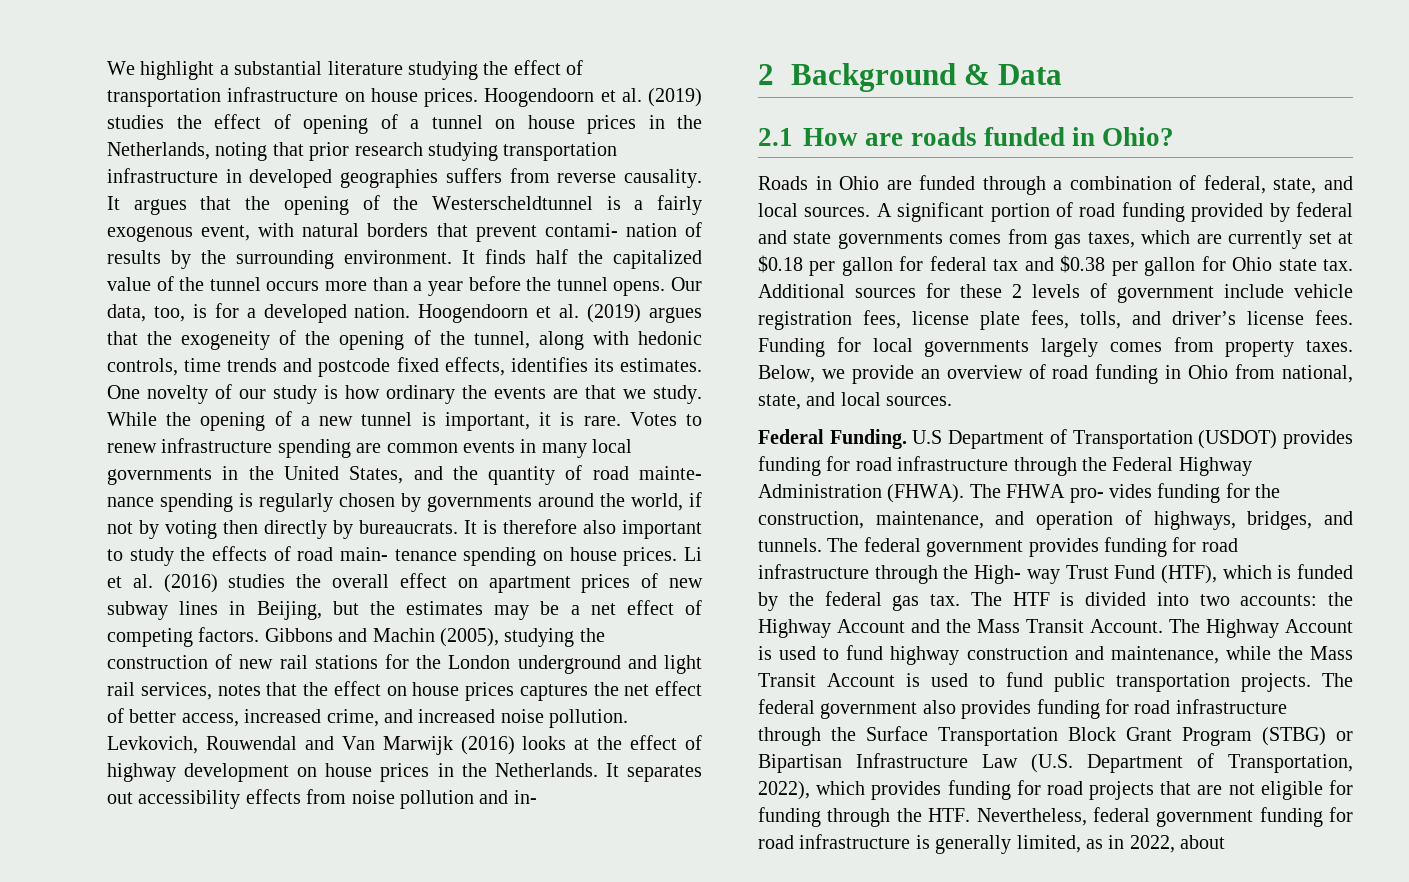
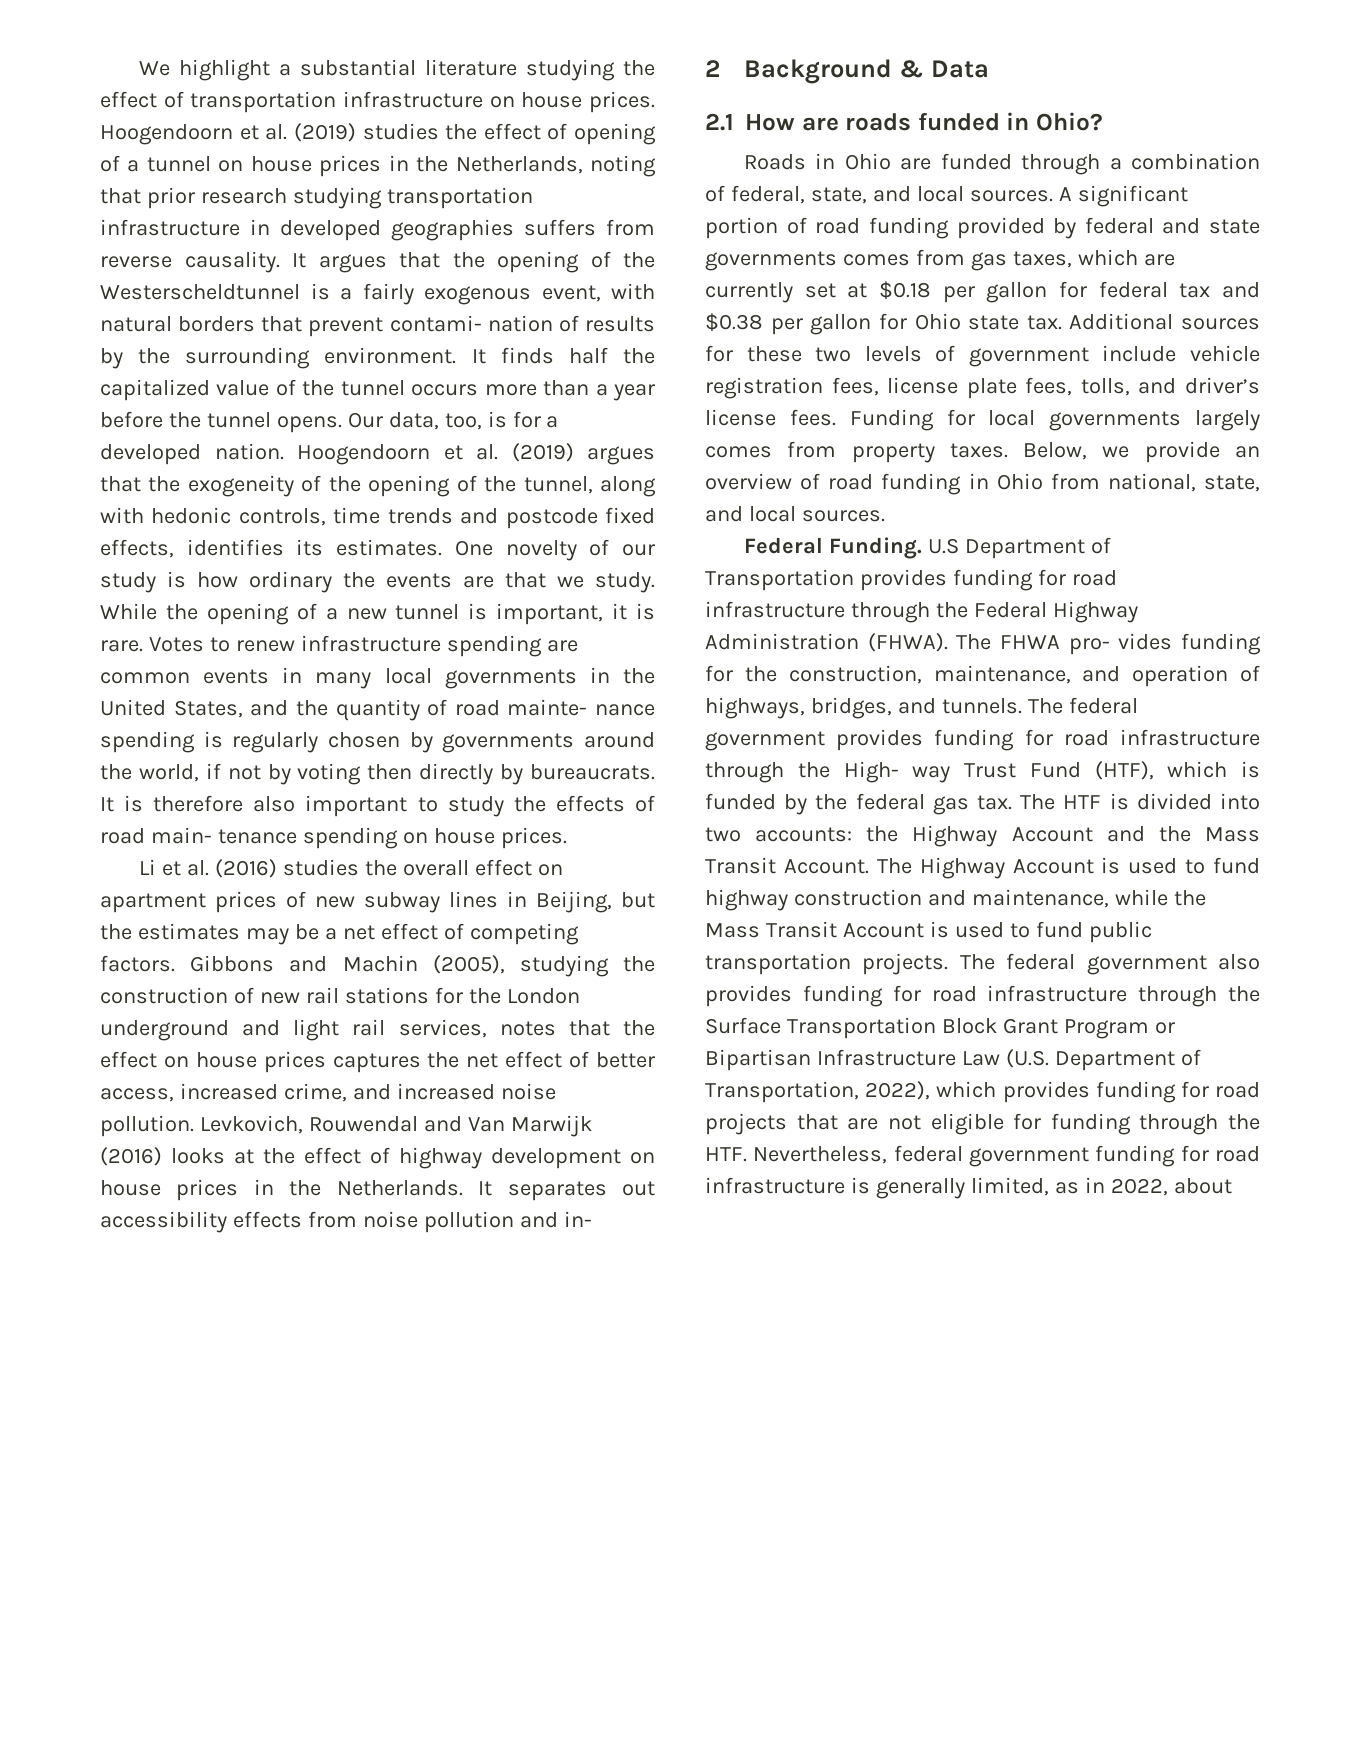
- It is therefore also important to study the effects of road main- tenance spending on house prices. Li et al. (2016) studies the overall effect on apartment prices of new subway lines in Beijing, but the estimates may be a net effect of competing factors.
+ It is therefore also important to study the effects of road main- tenance spending on house prices.
+ Li et al. (2016) studies the overall effect on apartment prices of new subway lines in Beijing, but the estimates may be a net effect of competing factors.
- Additional sources for these 2 levels of government include vehicle registration fees, license plate fees, tolls, and driver’s license fees.
+ Additional sources for these two levels of government include vehicle registration fees, license plate fees, tolls, and driver’s license fees.
- U.S Department of Transportation (USDOT) provides funding for road infrastructure through the Federal Highway Administration (FHWA).
+ U.S Department of Transportation provides funding for road infrastructure through the Federal Highway Administration (FHWA).
- The federal government also provides funding for road infrastructure through the Surface Transportation Block Grant Program (STBG) or Bipartisan Infrastructure Law (U.S. Department of Transportation, 2022), which provides funding for road projects that are not eligible for funding through the HTF. Nevertheless, federal government funding for road infrastructure is generally limited, as in 2022, about
+ The federal government also provides funding for road infrastructure through the Surface Transportation Block Grant Program or Bipartisan Infrastructure Law (U.S. Department of Transportation, 2022), which provides funding for road projects that are not eligible for funding through the HTF. Nevertheless, federal government funding for road infrastructure is generally limited, as in 2022, about

